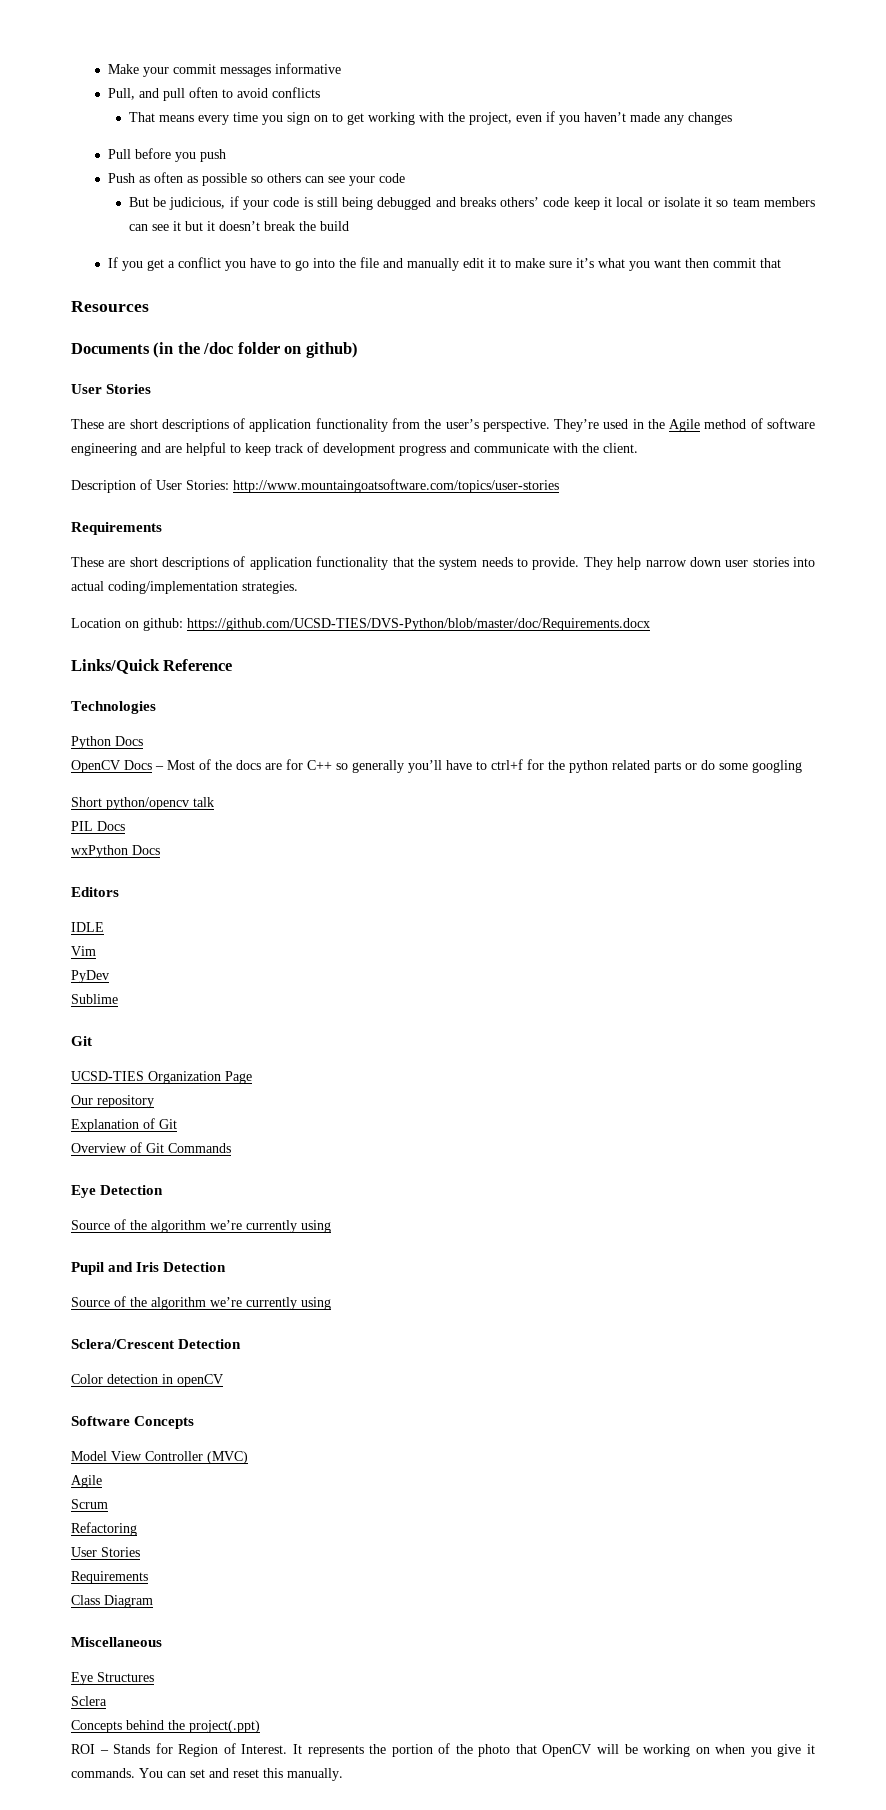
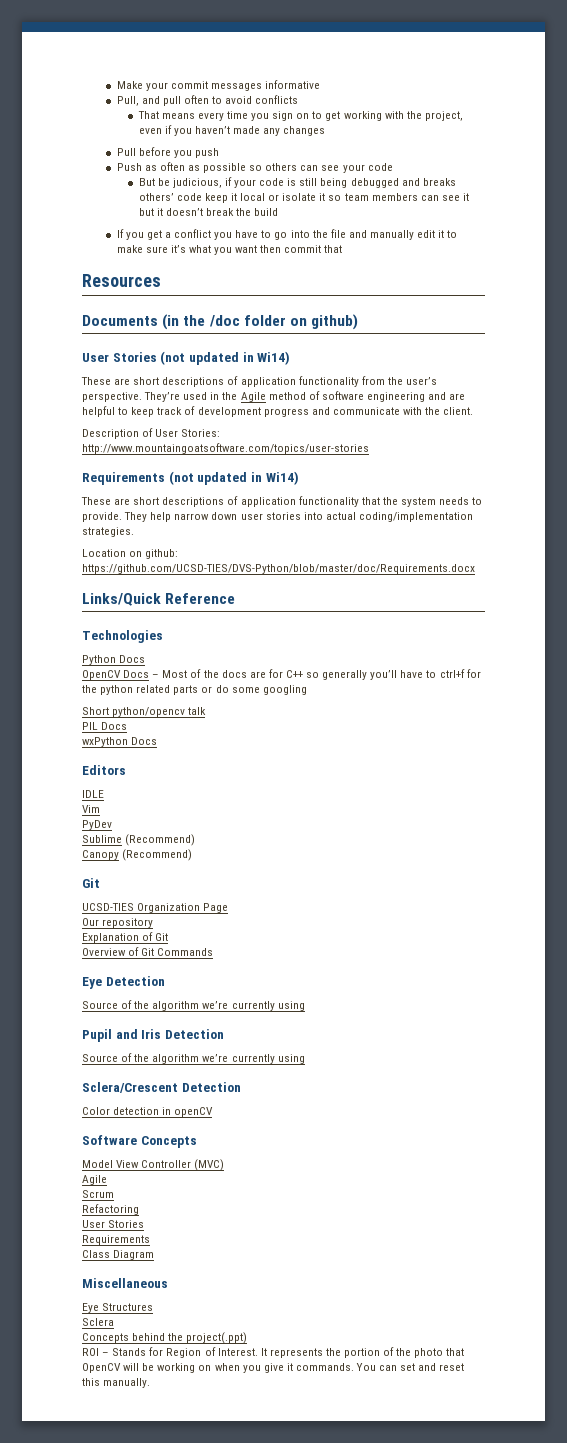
  Documents (in the /doc folder on github)
- User Stories
+ User Stories (not updated in Wi14)
  Description of User Stories: http://www.mountaingoatsoftware.com/topics/user-stories
- Requirements
+ Requirements (not updated in Wi14)
- Sublime
+ Sublime (Recommend)
+ Canopy (Recommend)

